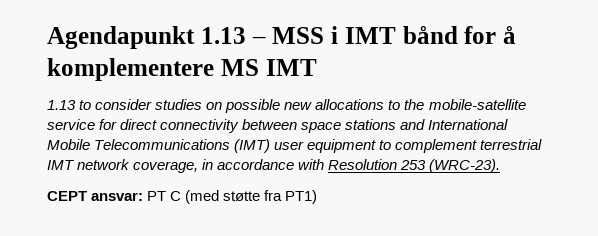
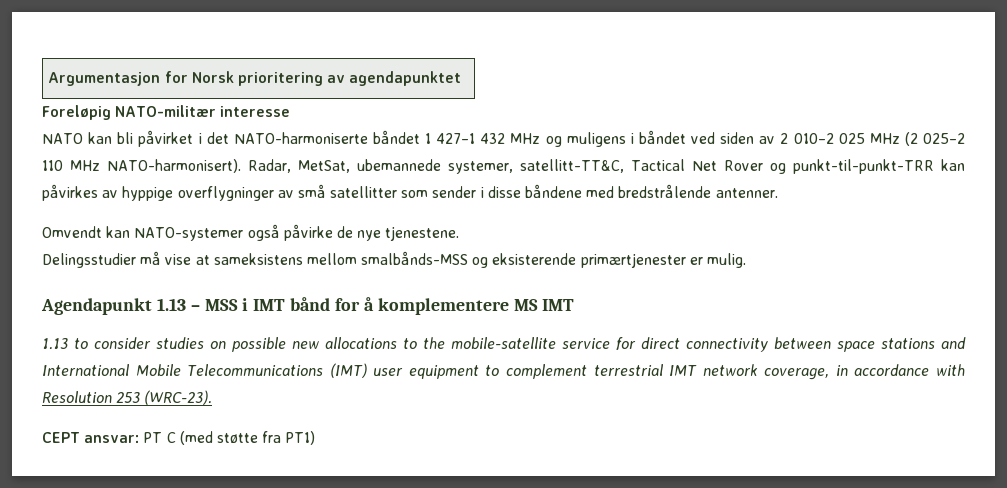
+ Argumentasjon for Norsk prioritering av agendapunktet
+ Foreløpig NATO-militær interesse
+ NATO kan bli påvirket i det NATO-harmoniserte båndet 1 427–1 432 MHz og muligens i båndet ved siden av 2 010–2 025 MHz (2 025–2 110 MHz NATO-harmonisert). Radar, MetSat, ubemannede systemer, satellitt-TT&C, Tactical Net Rover og punkt-til-punkt-TRR kan påvirkes av hyppige overflygninger av små satellitter som sender i disse båndene med bredstrålende antenner.
+ Omvendt kan NATO-systemer også påvirke de nye tjenestene.
+ Delingsstudier må vise at sameksistens mellom smalbånds-MSS og eksisterende primærtjenester er mulig.

